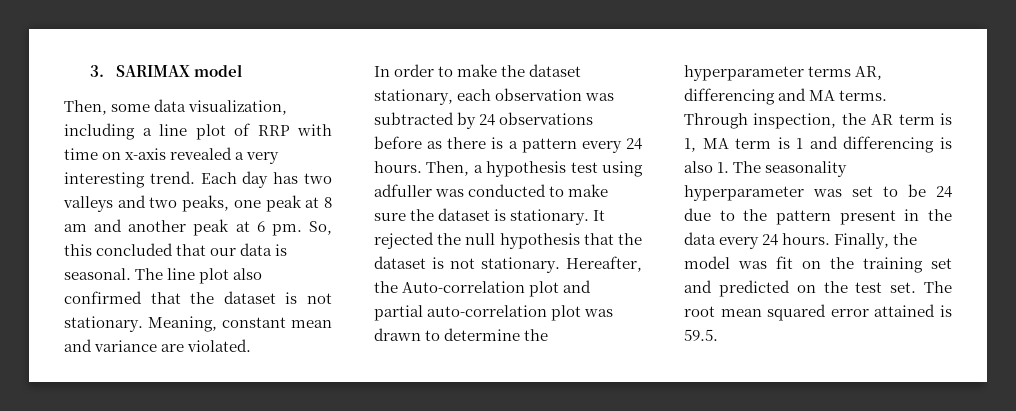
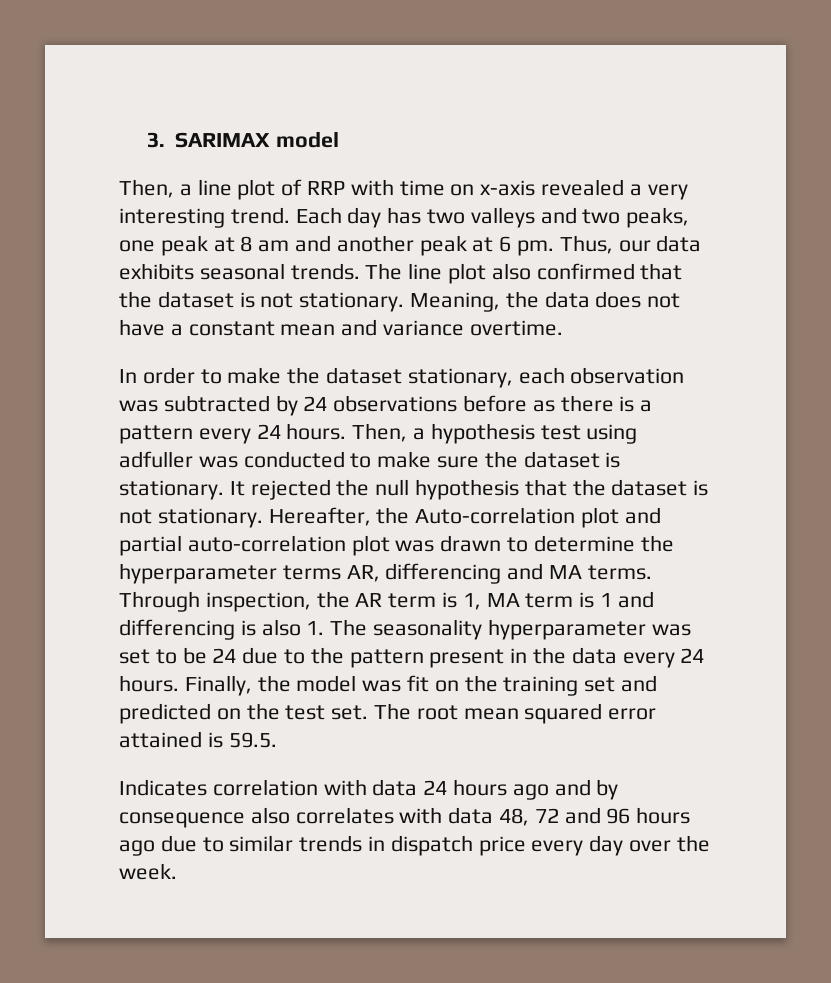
- Then, some data visualization, including a line plot of RRP with time on x-axis revealed a very interesting trend.
+ Then, a line plot of RRP with time on x-axis revealed a very interesting trend.
- So, this concluded that our data is seasonal.
+ Thus, our data exhibits seasonal trends.
- Meaning, constant mean and variance are violated.
+ Meaning, the data does not have a constant mean and variance overtime.
+ Indicates correlation with data 24 hours ago and by consequence also correlates with data 48, 72 and 96 hours ago due to similar trends in dispatch price every day over the week.

